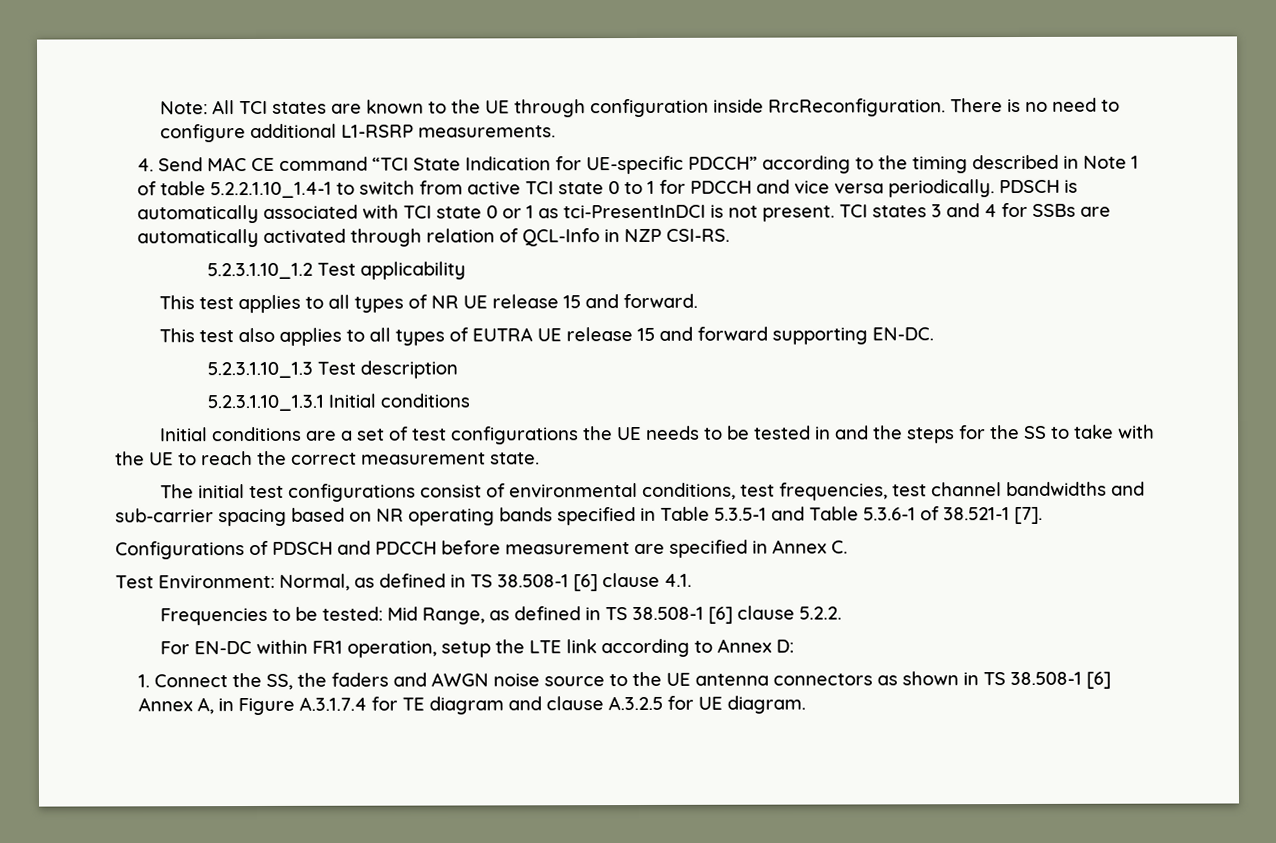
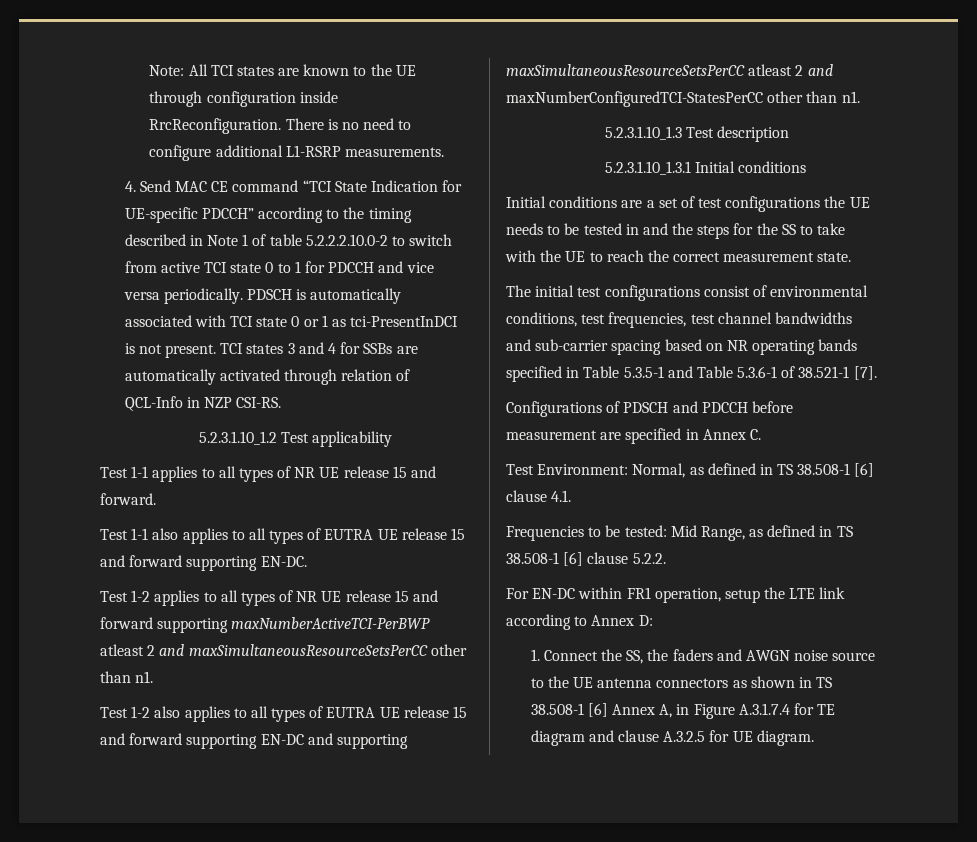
- 4. Send MAC CE command “TCI State Indication for UE-specific PDCCH” according to the timing described in Note 1 of table 5.2.2.1.10_1.4-1 to switch from active TCI state 0 to 1 for PDCCH and vice versa periodically.
+ 4. Send MAC CE command “TCI State Indication for UE-specific PDCCH” according to the timing described in Note 1 of table 5.2.2.2.10.0-2 to switch from active TCI state 0 to 1 for PDCCH and vice versa periodically.
- This test applies to all types of NR UE release 15 and forward.
+ Test 1-1 applies to all types of NR UE release 15 and forward.
- This test also applies to all types of EUTRA UE release 15 and forward supporting EN-DC.
+ Test 1-1 also applies to all types of EUTRA UE release 15 and forward supporting EN-DC.
+ Test 1-2 applies to all types of NR UE release 15 and forward supporting maxNumberActiveTCI-PerBWP atleast 2 and maxSimultaneousResourceSetsPerCC other than n1.
+ Test 1-2 also applies to all types of EUTRA UE release 15 and forward supporting EN-DC and supporting maxSimultaneousResourceSetsPerCC atleast 2 and maxNumberConfiguredTCI-StatesPerCC other than n1.

